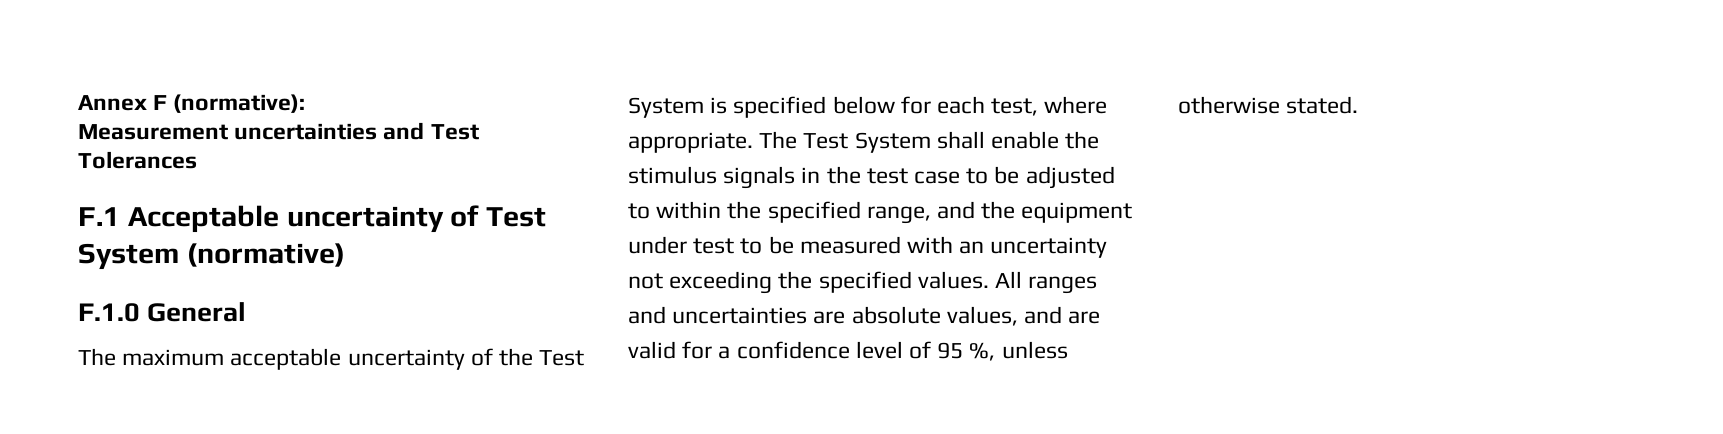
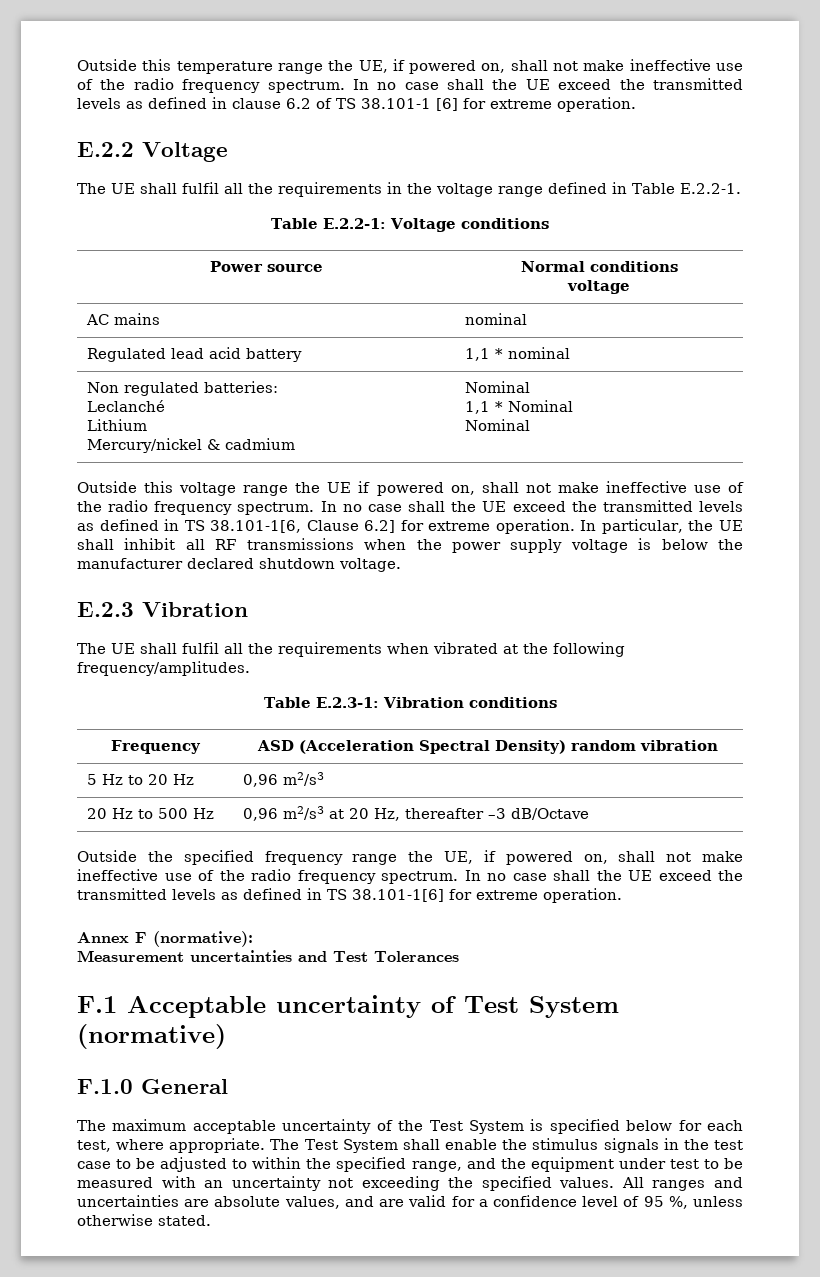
+ Outside this temperature range the UE, if powered on, shall not make ineffective use of the radio frequency spectrum. In no case shall the UE exceed the transmitted levels as defined in clause 6.2 of TS 38.101-1 [6] for extreme operation.
+ E.2.2 Voltage
+ The UE shall fulfil all the requirements in the voltage range defined in Table E.2.2-1.
+ Table E.2.2-1: Voltage conditions
+ Power source | Normal conditions
+ voltage
+ AC mains | nominal
+ Regulated lead acid battery | 1,1 * nominal
+ Non regulated batteries:
+ Leclanché
+ Lithium
+ Mercury/nickel & cadmium | Nominal
+ 1,1 * Nominal
+ Nominal
+ Outside this voltage range the UE if powered on, shall not make ineffective use of the radio frequency spectrum. In no case shall the UE exceed the transmitted levels as defined in TS 38.101-1[6, Clause 6.2] for extreme operation. In particular, the UE shall inhibit all RF transmissions when the power supply voltage is below the manufacturer declared shutdown voltage.
+ E.2.3 Vibration
+ The UE shall fulfil all the requirements when vibrated at the following frequency/amplitudes.
+ Table E.2.3-1: Vibration conditions
+ Frequency | ASD (Acceleration Spectral Density) random vibration
+ 5 Hz to 20 Hz | 0,96 m2/s3
+ 20 Hz to 500 Hz | 0,96 m2/s3 at 20 Hz, thereafter –3 dB/Octave
+ Outside the specified frequency range the UE, if powered on, shall not make ineffective use of the radio frequency spectrum. In no case shall the UE exceed the transmitted levels as defined in TS 38.101-1[6] for extreme operation.

